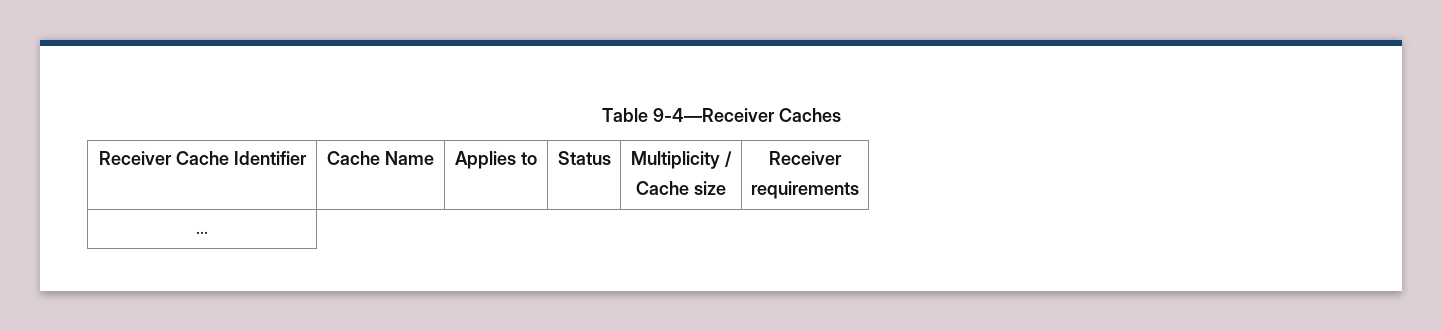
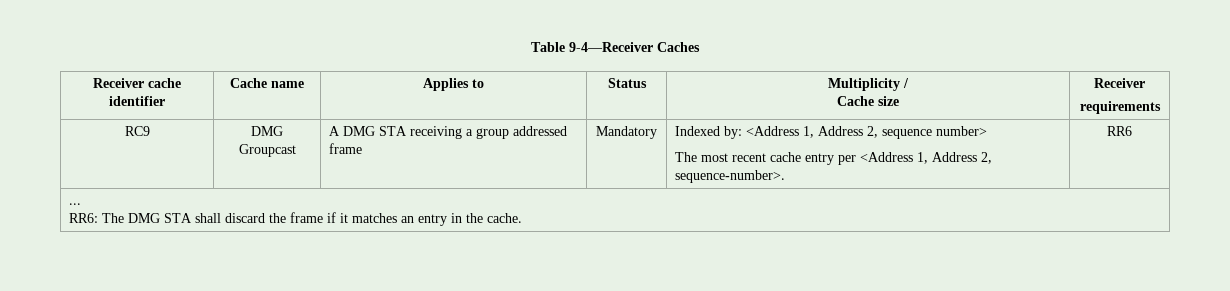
- Receiver Cache Identifier | Cache Name | Applies to | Status | Multiplicity /
+ Receiver cache identifier | Cache name | Applies to | Status | Multiplicity /
+ RC9 | DMG Groupcast | A DMG STA receiving a group addressed frame | Mandatory | Indexed by: <Address 1, Address 2, sequence number>
+ The most recent cache entry per <Address 1, Address 2, sequence-number>. | RR6
  ...
+ RR6: The DMG STA shall discard the frame if it matches an entry in the cache.

